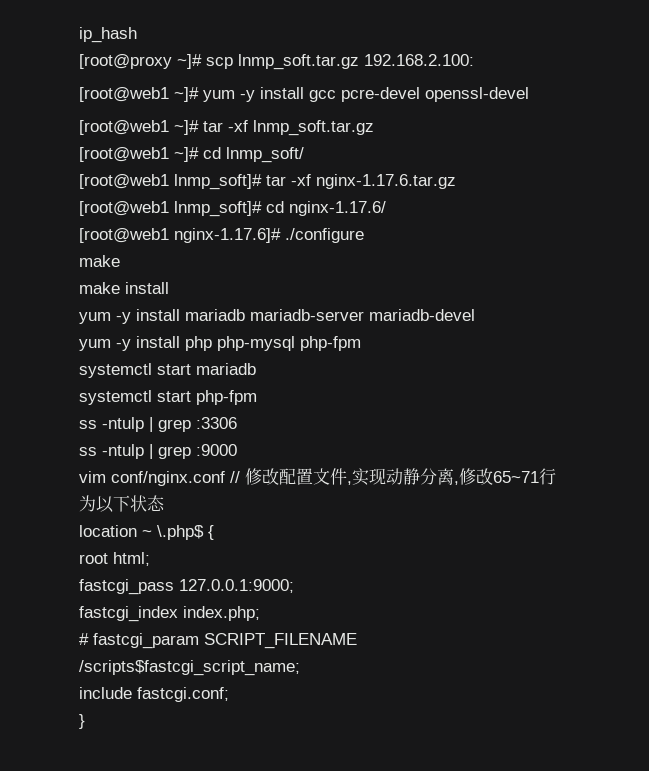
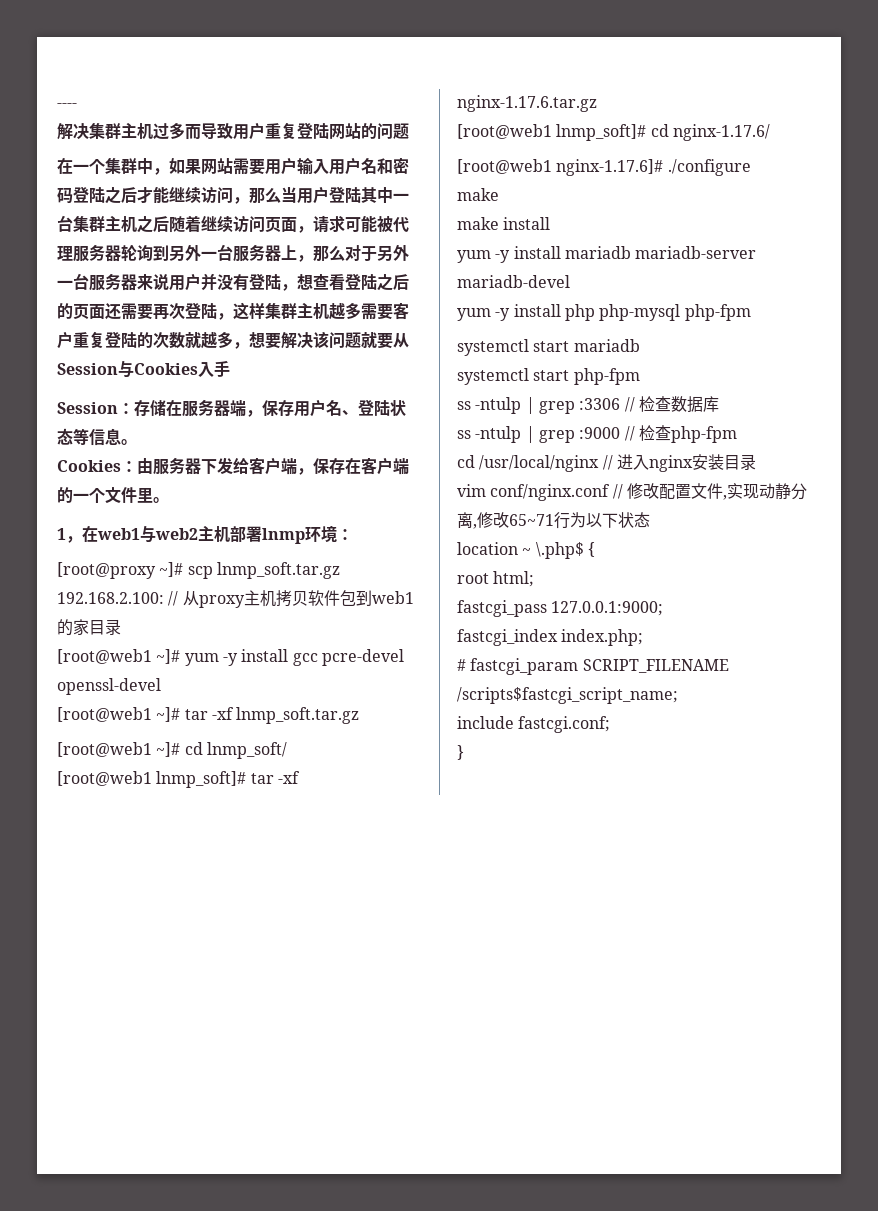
- ip_hash
+ ----
+ 解决集群主机过多而导致用户重复登陆网站的问题
+ 在一个集群中，如果网站需要用户输入用户名和密码登陆之后才能继续访问，那么当用户登陆其中一台集群主机之后随着继续访问页面，请求可能被代理服务器轮询到另外一台服务器上，那么对于另外一台服务器来说用户并没有登陆，想查看登陆之后的页面还需要再次登陆，这样集群主机越多需要客户重复登陆的次数就越多，想要解决该问题就要从Session与Cookies入手
+ Session：存储在服务器端，保存用户名、登陆状态等信息。
+ Cookies：由服务器下发给客户端，保存在客户端的一个文件里。
+ 1，在web1与web2主机部署lnmp环境：
- [root@proxy ~]# scp lnmp_soft.tar.gz 192.168.2.100:
+ [root@proxy ~]# scp lnmp_soft.tar.gz 192.168.2.100: // 从proxy主机拷贝软件包到web1的家目录
- ss -ntulp | grep :3306
+ ss -ntulp | grep :3306 // 检查数据库
- ss -ntulp | grep :9000
+ ss -ntulp | grep :9000 // 检查php-fpm
+ cd /usr/local/nginx // 进入nginx安装目录

